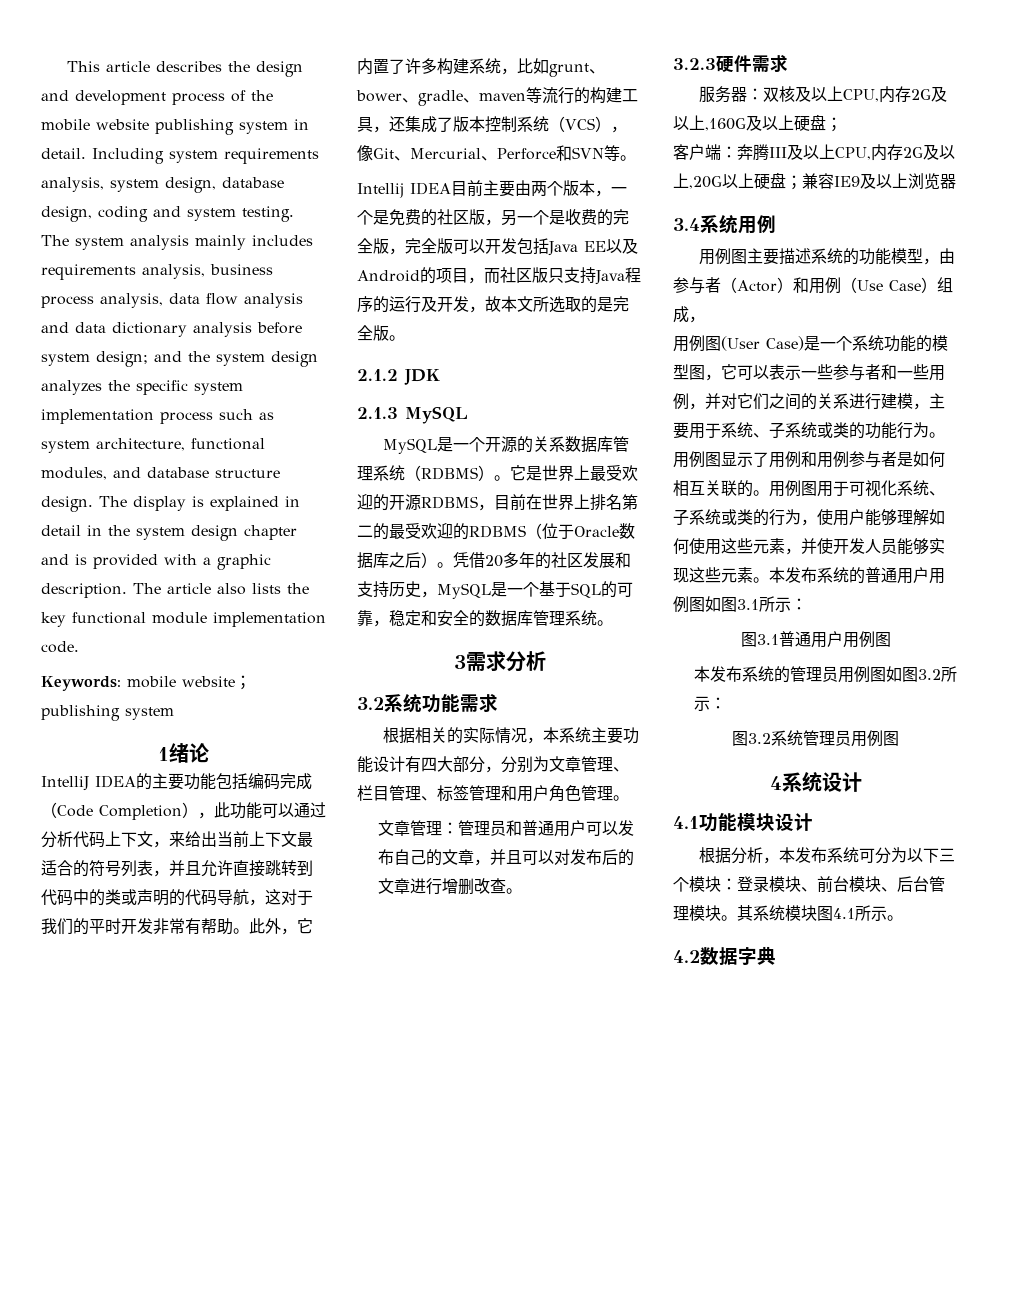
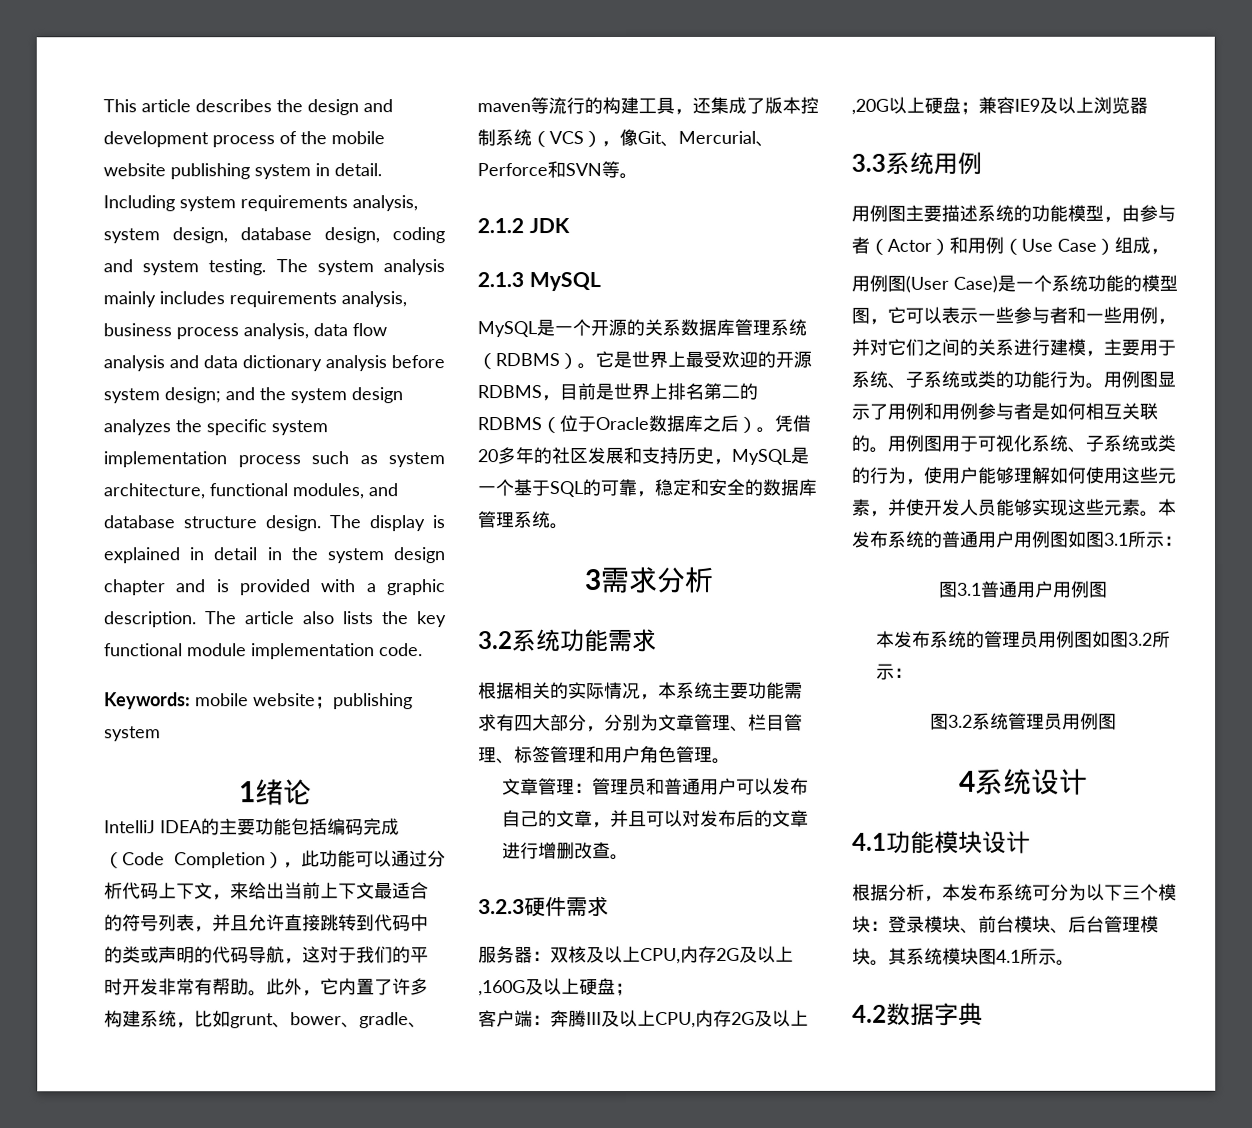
- Intellij IDEA目前主要由两个版本，一个是免费的社区版，另一个是收费的完全版，完全版可以开发包括Java EE以及Android的项目，而社区版只支持Java程序的运行及开发，故本文所选取的是完全版。
- 它是世界上最受欢迎的开源RDBMS，目前在世界上排名第二的最受欢迎的RDBMS（位于Oracle数据库之后）。
+ 它是世界上最受欢迎的开源RDBMS，目前是世界上排名第二的RDBMS（位于Oracle数据库之后）。
- 根据相关的实际情况，本系统主要功能设计有四大部分，分别为文章管理、栏目管理、标签管理和用户角色管理。
+ 根据相关的实际情况，本系统主要功能需求有四大部分，分别为文章管理、栏目管理、标签管理和用户角色管理。
- 3.4系统用例
+ 3.3系统用例

